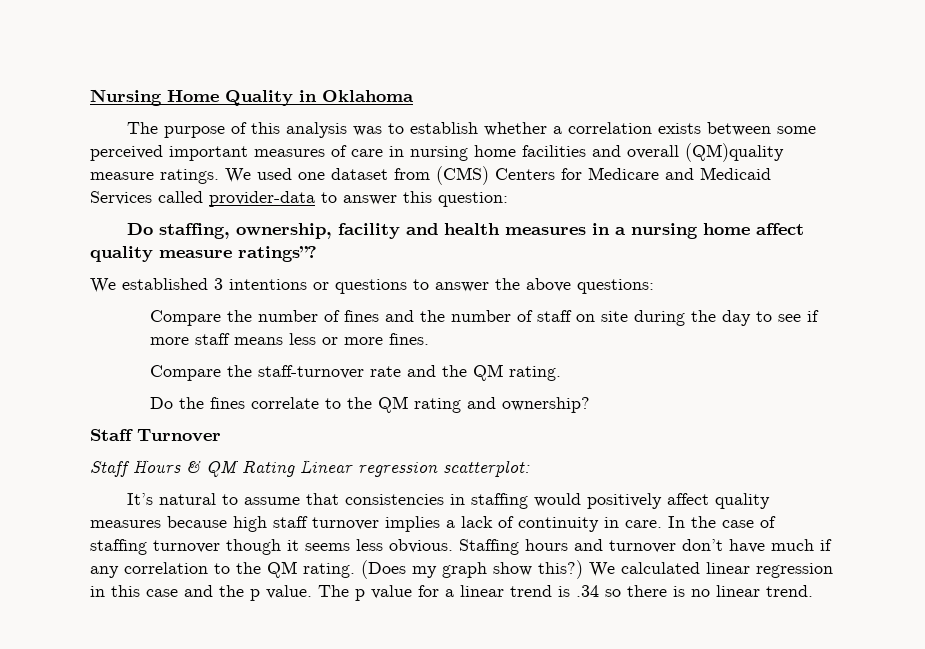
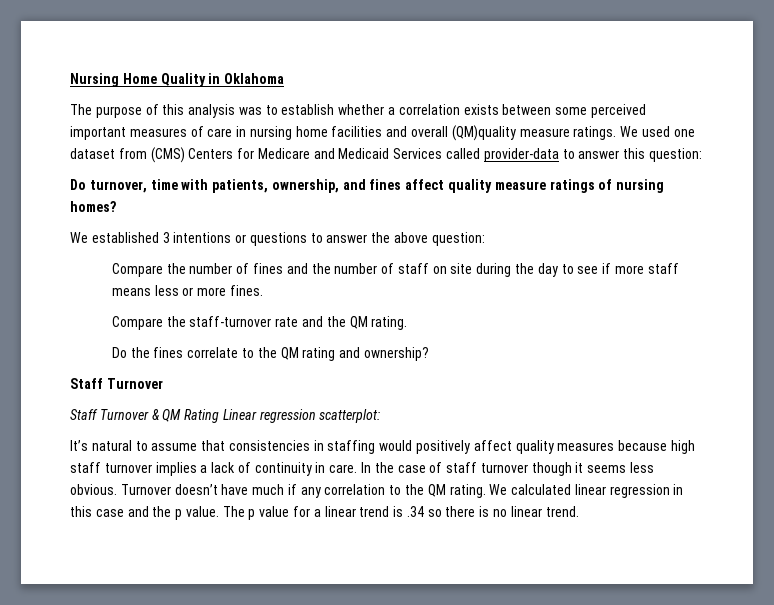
- Do staffing, ownership, facility and health measures in a nursing home affect quality measure ratings”?
+ Do turnover, time with patients, ownership, and fines affect quality measure ratings of nursing homes?
- We established 3 intentions or questions to answer the above questions:
+ We established 3 intentions or questions to answer the above question:
- Staff Hours & QM Rating Linear regression scatterplot:
+ Staff Turnover & QM Rating Linear regression scatterplot:
- In the case of staffing turnover though it seems less obvious.
+ In the case of staff turnover though it seems less obvious.
- Staffing hours and turnover don’t have much if any correlation to the QM rating.
+ Turnover doesn’t have much if any correlation to the QM rating.
- (Does my graph show this?)

